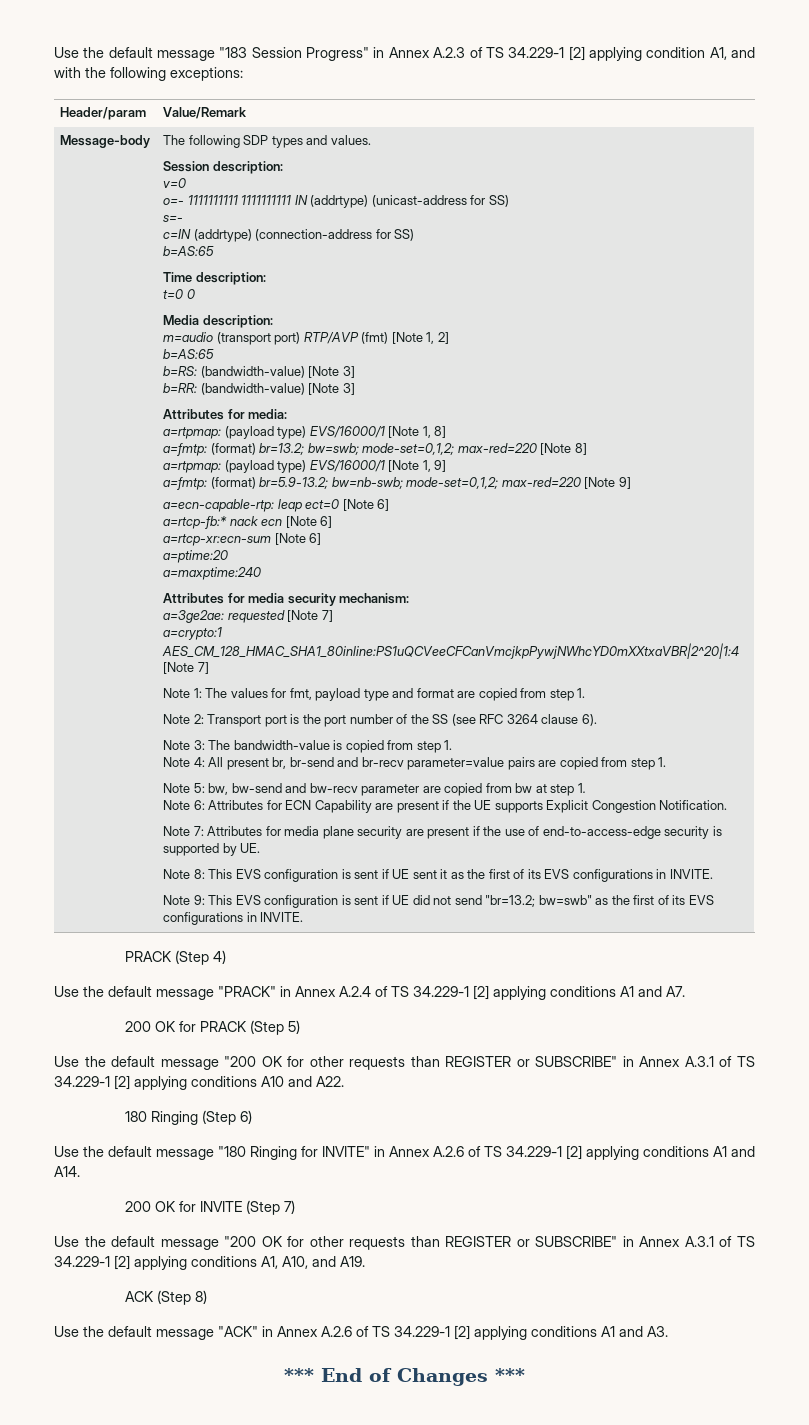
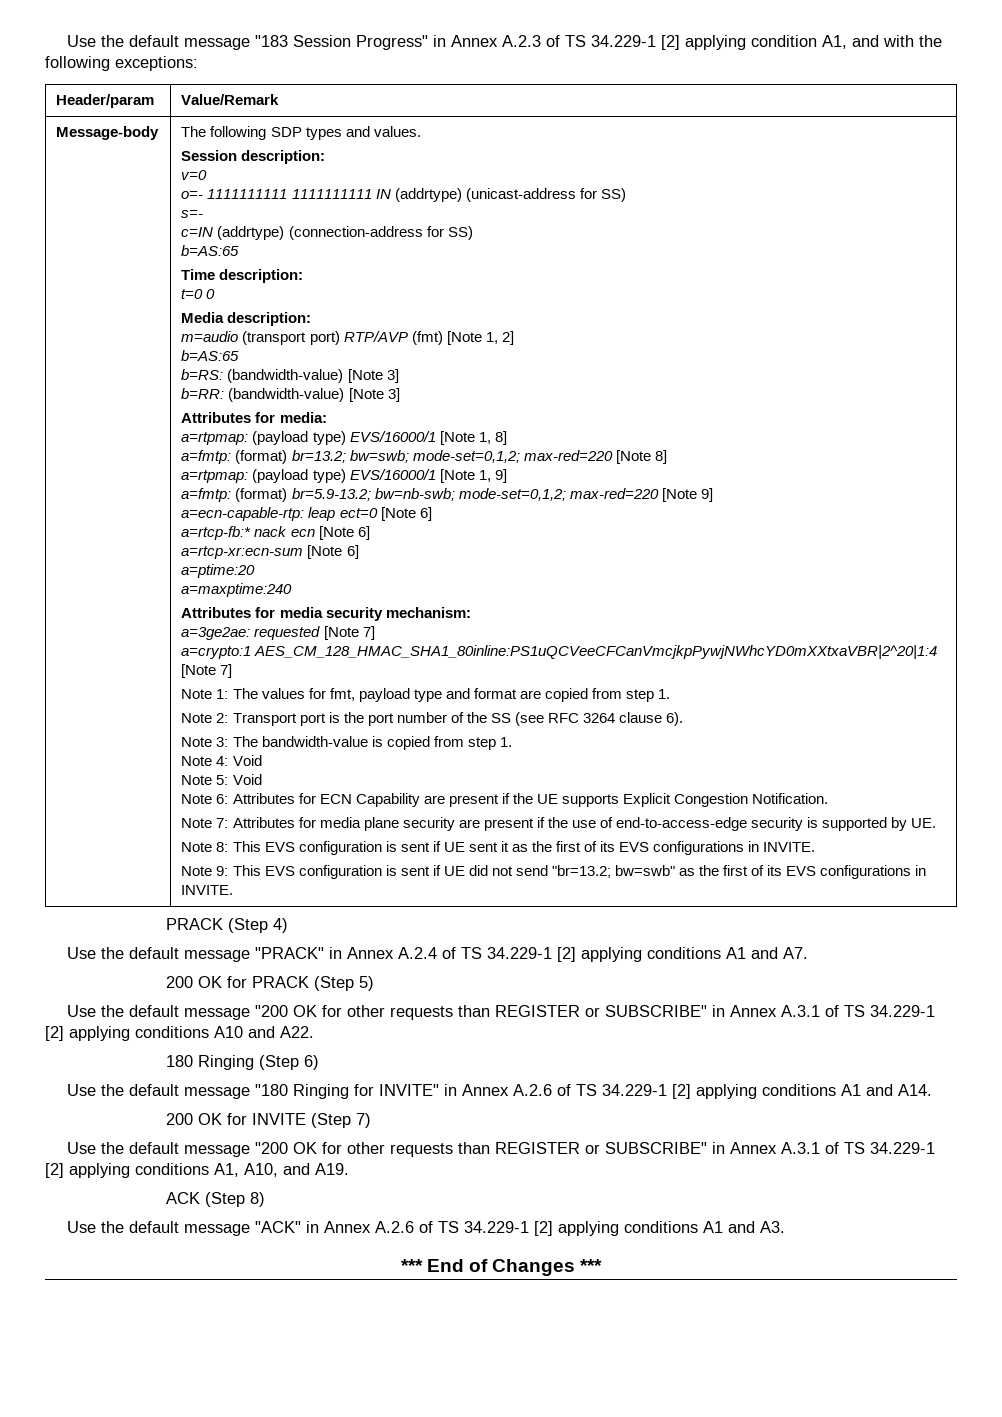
- Note 4: All present br, br-send and br-recv parameter=value pairs are copied from step 1.
- Note 5: bw, bw-send and bw-recv parameter are copied from bw at step 1.
+ Note 4: Void
+ Note 5: Void

